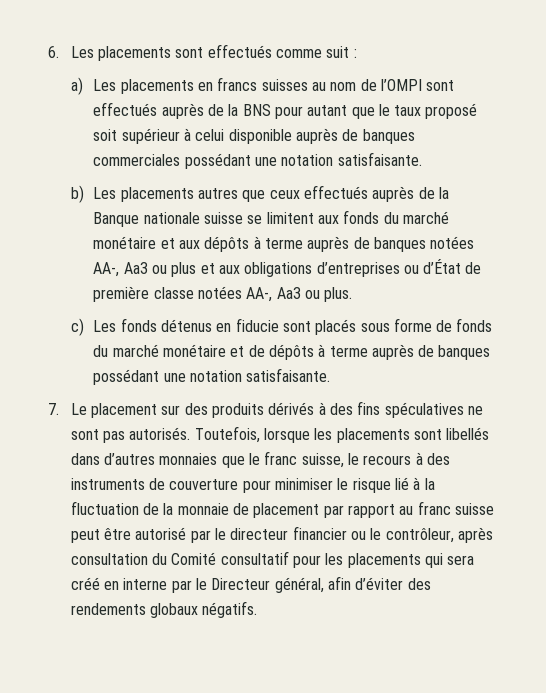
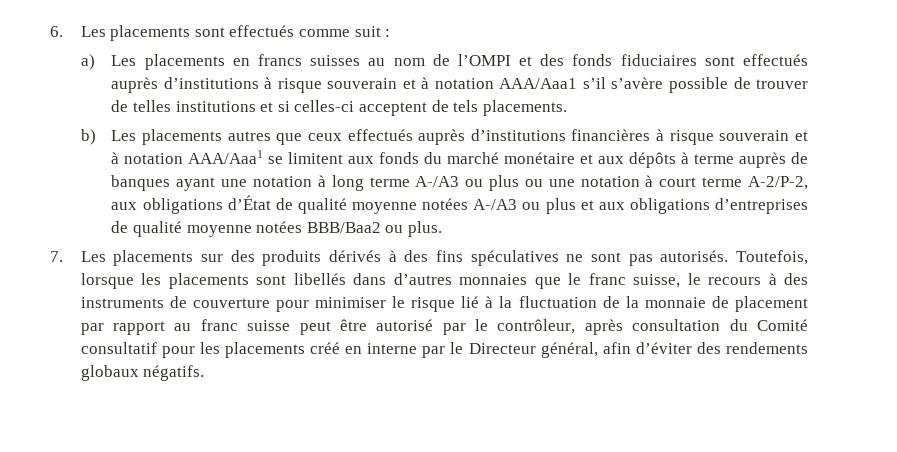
- a) Les placements en francs suisses au nom de l’OMPI sont effectués auprès de la BNS pour autant que le taux proposé soit supérieur à celui disponible auprès de banques commerciales possédant une notation satisfaisante.
+ a) Les placements en francs suisses au nom de l’OMPI et des fonds fiduciaires sont effectués auprès d’institutions à risque souverain et à notation AAA/Aaa1 s’il s’avère possible de trouver de telles institutions et si celles-ci acceptent de tels placements.
- b) Les placements autres que ceux effectués auprès de la Banque nationale suisse se limitent aux fonds du marché monétaire et aux dépôts à terme auprès de banques notées AA-, Aa3 ou plus et aux obligations d’entreprises ou d’État de première classe notées AA-, Aa3 ou plus.
- c) Les fonds détenus en fiducie sont placés sous forme de fonds du marché monétaire et de dépôts à terme auprès de banques possédant une notation satisfaisante.
- 7. Le placement sur des produits dérivés à des fins spéculatives ne sont pas autorisés.
+ b) Les placements autres que ceux effectués auprès d’institutions financières à risque souverain et à notation AAA/Aaa1 se limitent aux fonds du marché monétaire et aux dépôts à terme auprès de banques ayant une notation à long terme A-/A3 ou plus ou une notation à court terme A-2/P-2, aux obligations d’État de qualité moyenne notées A-/A3 ou plus et aux obligations d’entreprises de qualité moyenne notées BBB/Baa2 ou plus.
+ 7. Les placements sur des produits dérivés à des fins spéculatives ne sont pas autorisés.
- Toutefois, lorsque les placements sont libellés dans d’autres monnaies que le franc suisse, le recours à des instruments de couverture pour minimiser le risque lié à la fluctuation de la monnaie de placement par rapport au franc suisse peut être autorisé par le directeur financier ou le contrôleur, après consultation du Comité consultatif pour les placements qui sera créé en interne par le Directeur général, afin d’éviter des rendements globaux négatifs.
+ Toutefois, lorsque les placements sont libellés dans d’autres monnaies que le franc suisse, le recours à des instruments de couverture pour minimiser le risque lié à la fluctuation de la monnaie de placement par rapport au franc suisse peut être autorisé par le contrôleur, après consultation du Comité consultatif pour les placements créé en interne par le Directeur général, afin d’éviter des rendements globaux négatifs.

